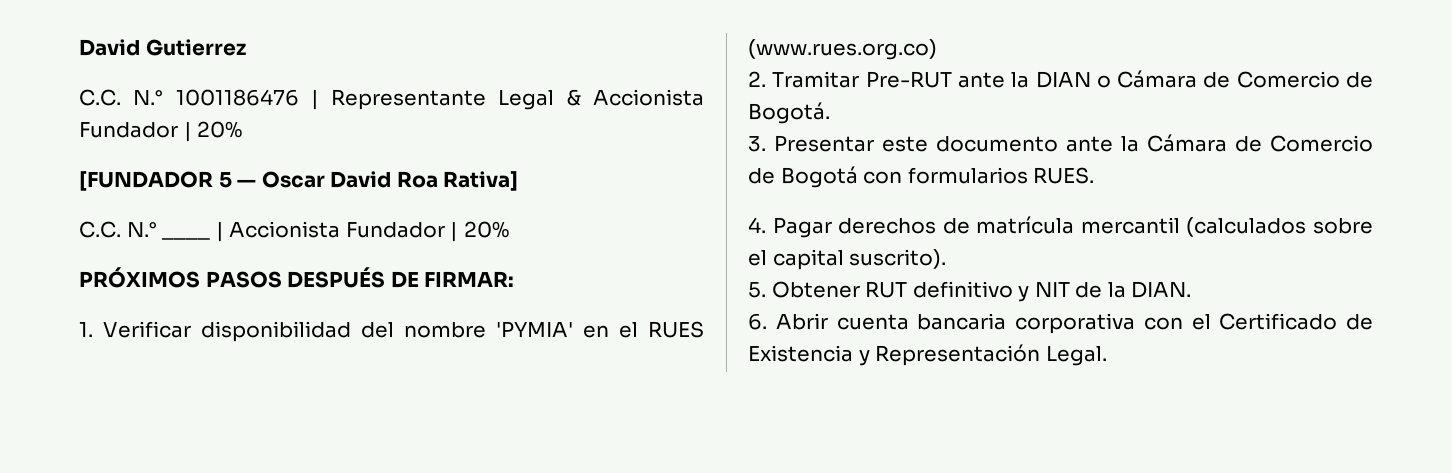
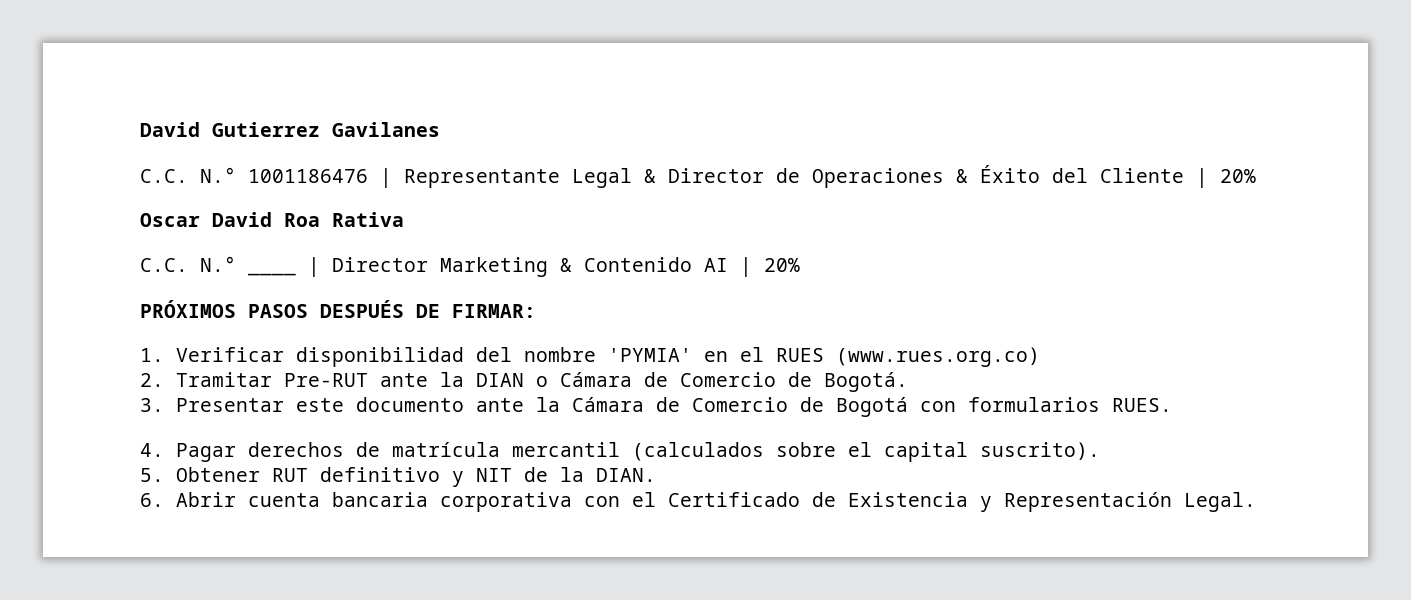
- David Gutierrez
+ David Gutierrez Gavilanes
- C.C. N.° 1001186476 | Representante Legal & Accionista Fundador | 20%
- [FUNDADOR 5 — Oscar David Roa Rativa]
+ C.C. N.° 1001186476 | Representante Legal & Director de Operaciones & Éxito del Cliente | 20%
+ Oscar David Roa Rativa
- C.C. N.° ____ | Accionista Fundador | 20%
+ C.C. N.° ____ | Director Marketing & Contenido AI | 20%

